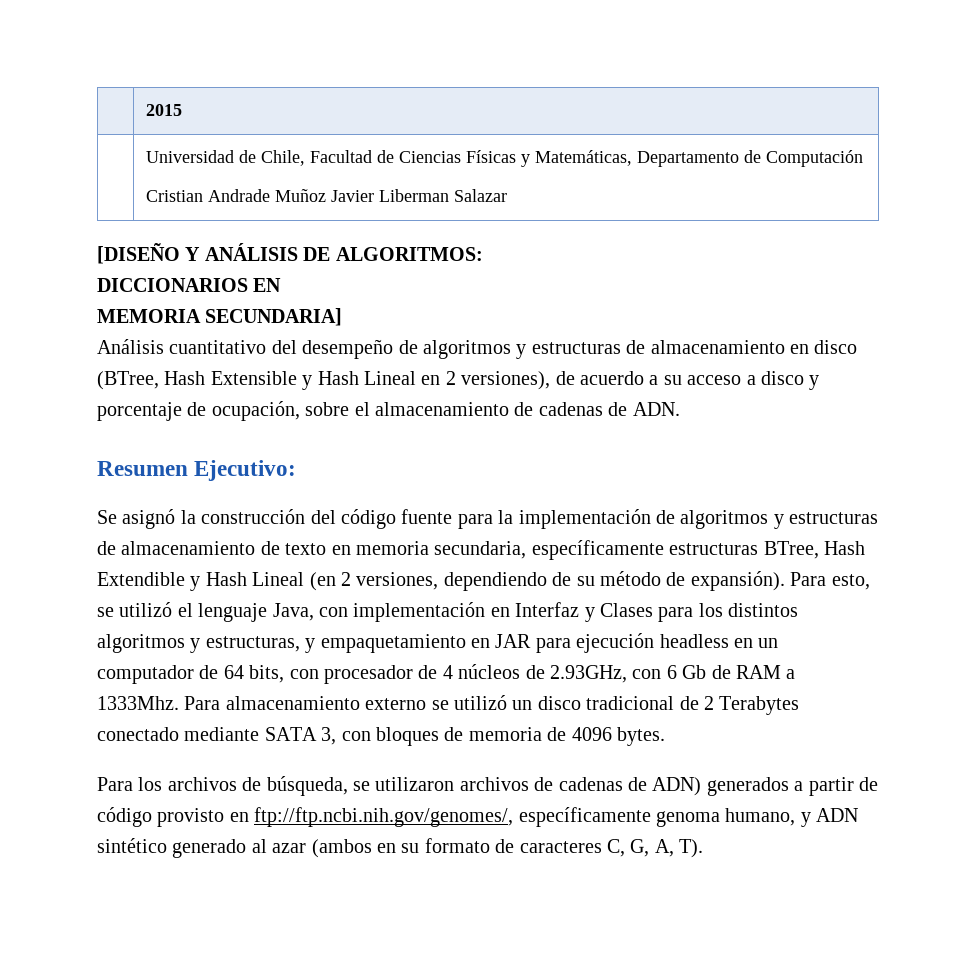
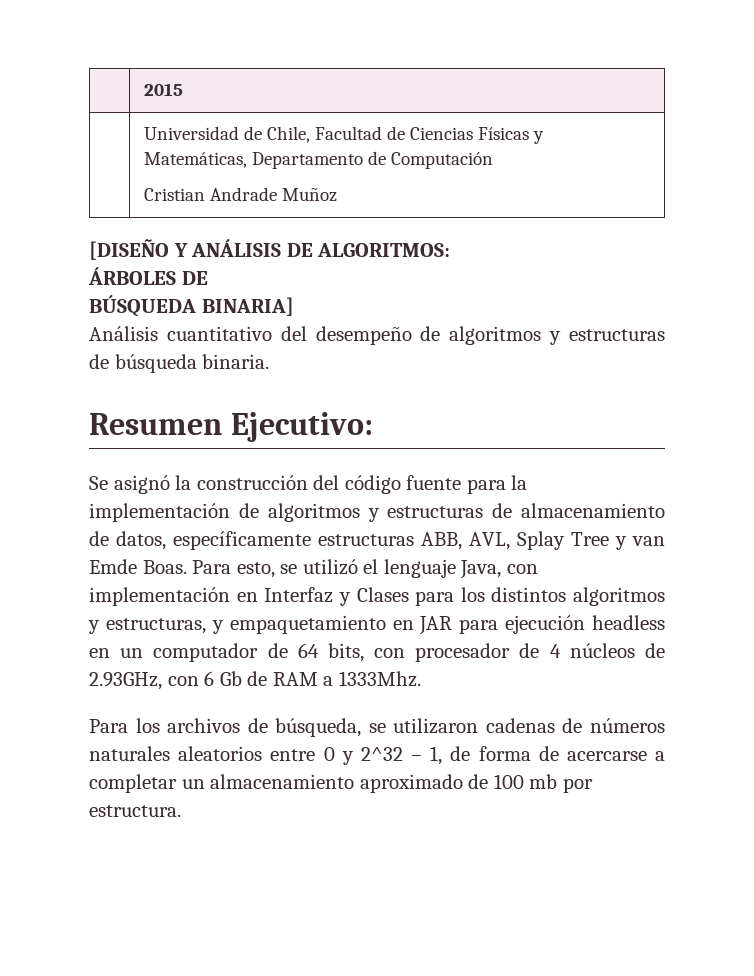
  | Universidad de Chile, Facultad de Ciencias Físicas y Matemáticas, Departamento de Computación
- Cristian Andrade Muñoz Javier Liberman Salazar
+ Cristian Andrade Muñoz
- DICCIONARIOS EN
- MEMORIA SECUNDARIA]
+ ÁRBOLES DE
+ BÚSQUEDA BINARIA]
- Análisis cuantitativo del desempeño de algoritmos y estructuras de almacenamiento en disco (BTree, Hash Extensible y Hash Lineal en 2 versiones), de acuerdo a su acceso a disco y porcentaje de ocupación, sobre el almacenamiento de cadenas de ADN.
+ Análisis cuantitativo del desempeño de algoritmos y estructuras de búsqueda binaria.
- Se asignó la construcción del código fuente para la implementación de algoritmos y estructuras de almacenamiento de texto en memoria secundaria, específicamente estructuras BTree, Hash Extendible y Hash Lineal (en 2 versiones, dependiendo de su método de expansión).
+ Se asignó la construcción del código fuente para la implementación de algoritmos y estructuras de almacenamiento de datos, específicamente estructuras ABB, AVL, Splay Tree y van Emde Boas.
- Para almacenamiento externo se utilizó un disco tradicional de 2 Terabytes conectado mediante SATA 3, con bloques de memoria de 4096 bytes.
- Para los archivos de búsqueda, se utilizaron archivos de cadenas de ADN) generados a partir de código provisto en ftp://ftp.ncbi.nih.gov/genomes/, específicamente genoma humano, y ADN sintético generado al azar (ambos en su formato de caracteres C, G, A, T).
+ Para los archivos de búsqueda, se utilizaron cadenas de números naturales aleatorios entre 0 y 2^32 – 1, de forma de acercarse a completar un almacenamiento aproximado de 100 mb por estructura.

